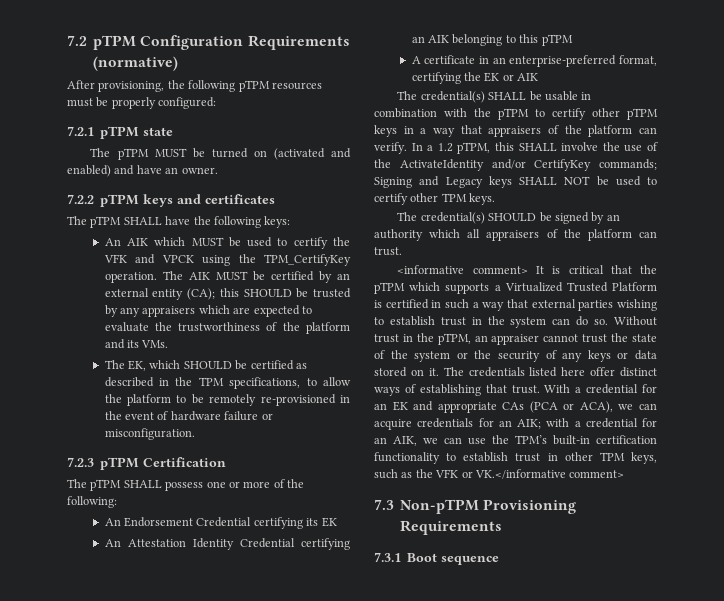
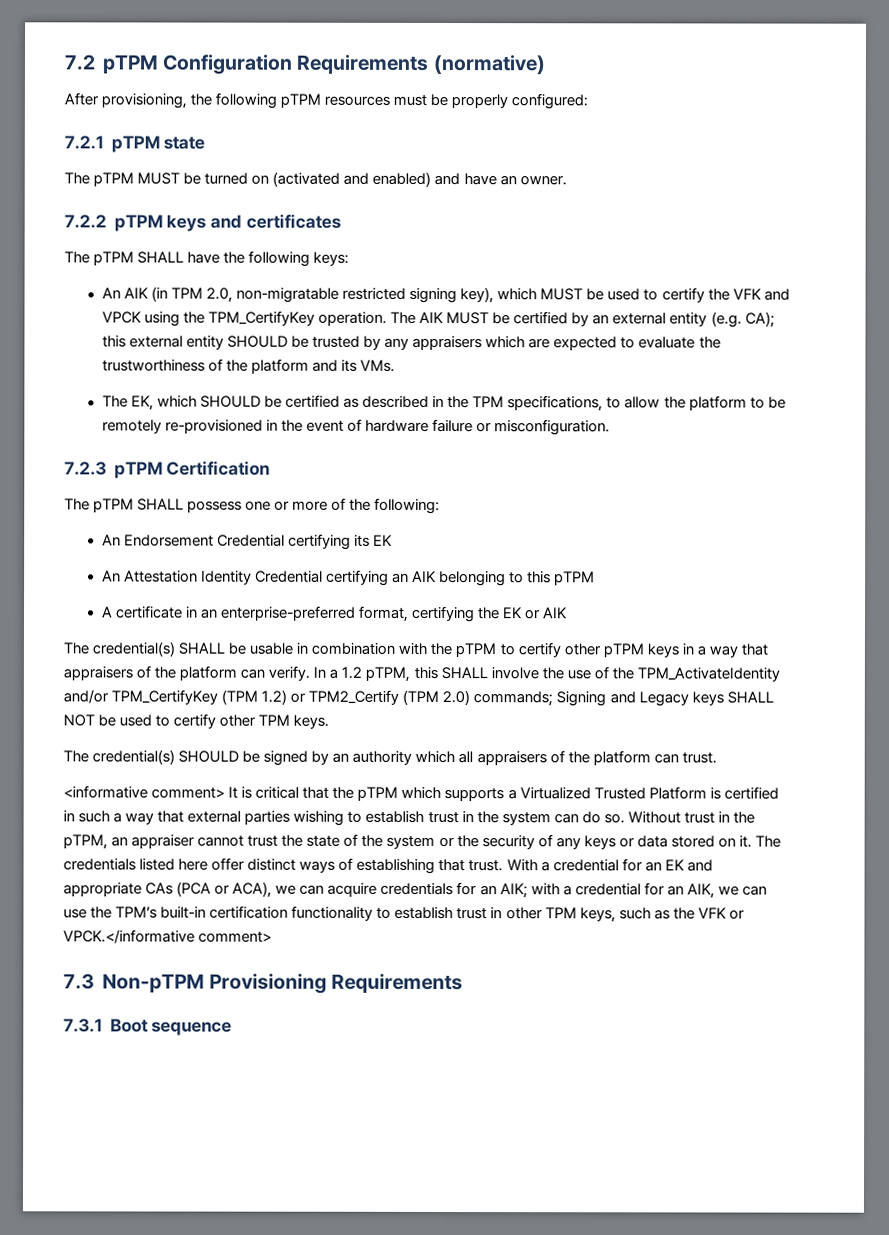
- An AIK which MUST be used to certify the VFK and VPCK using the TPM_CertifyKey operation.
+ An AIK (in TPM 2.0, non-migratable restricted signing key), which MUST be used to certify the VFK and VPCK using the TPM_CertifyKey operation.
- The AIK MUST be certified by an external entity (CA); this SHOULD be trusted by any appraisers which are expected to evaluate the trustworthiness of the platform and its VMs.
+ The AIK MUST be certified by an external entity (e.g. CA); this external entity SHOULD be trusted by any appraisers which are expected to evaluate the trustworthiness of the platform and its VMs.
- In a 1.2 pTPM, this SHALL involve the use of the ActivateIdentity and/or CertifyKey commands; Signing and Legacy keys SHALL NOT be used to certify other TPM keys.
+ In a 1.2 pTPM, this SHALL involve the use of the TPM_ActivateIdentity and/or TPM_CertifyKey (TPM 1.2) or TPM2_Certify (TPM 2.0) commands; Signing and Legacy keys SHALL NOT be used to certify other TPM keys.
- With a credential for an EK and appropriate CAs (PCA or ACA), we can acquire credentials for an AIK; with a credential for an AIK, we can use the TPM’s built-in certification functionality to establish trust in other TPM keys, such as the VFK or VK.</informative comment>
+ With a credential for an EK and appropriate CAs (PCA or ACA), we can acquire credentials for an AIK; with a credential for an AIK, we can use the TPM’s built-in certification functionality to establish trust in other TPM keys, such as the VFK or VPCK.</informative comment>

